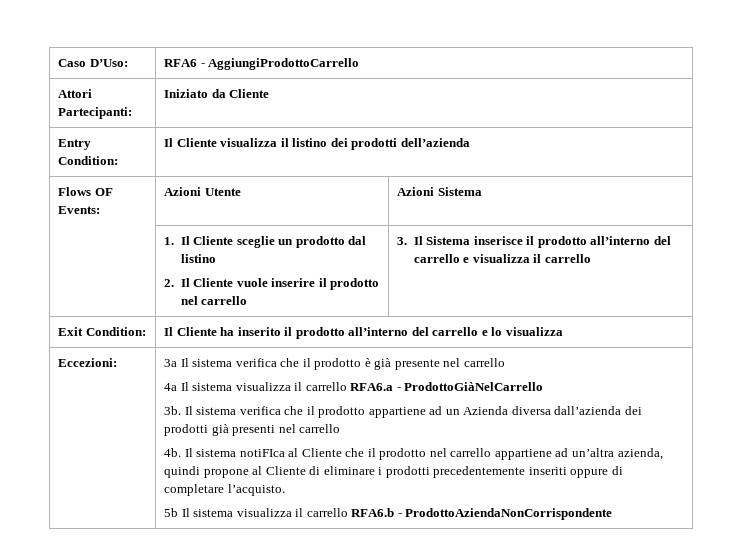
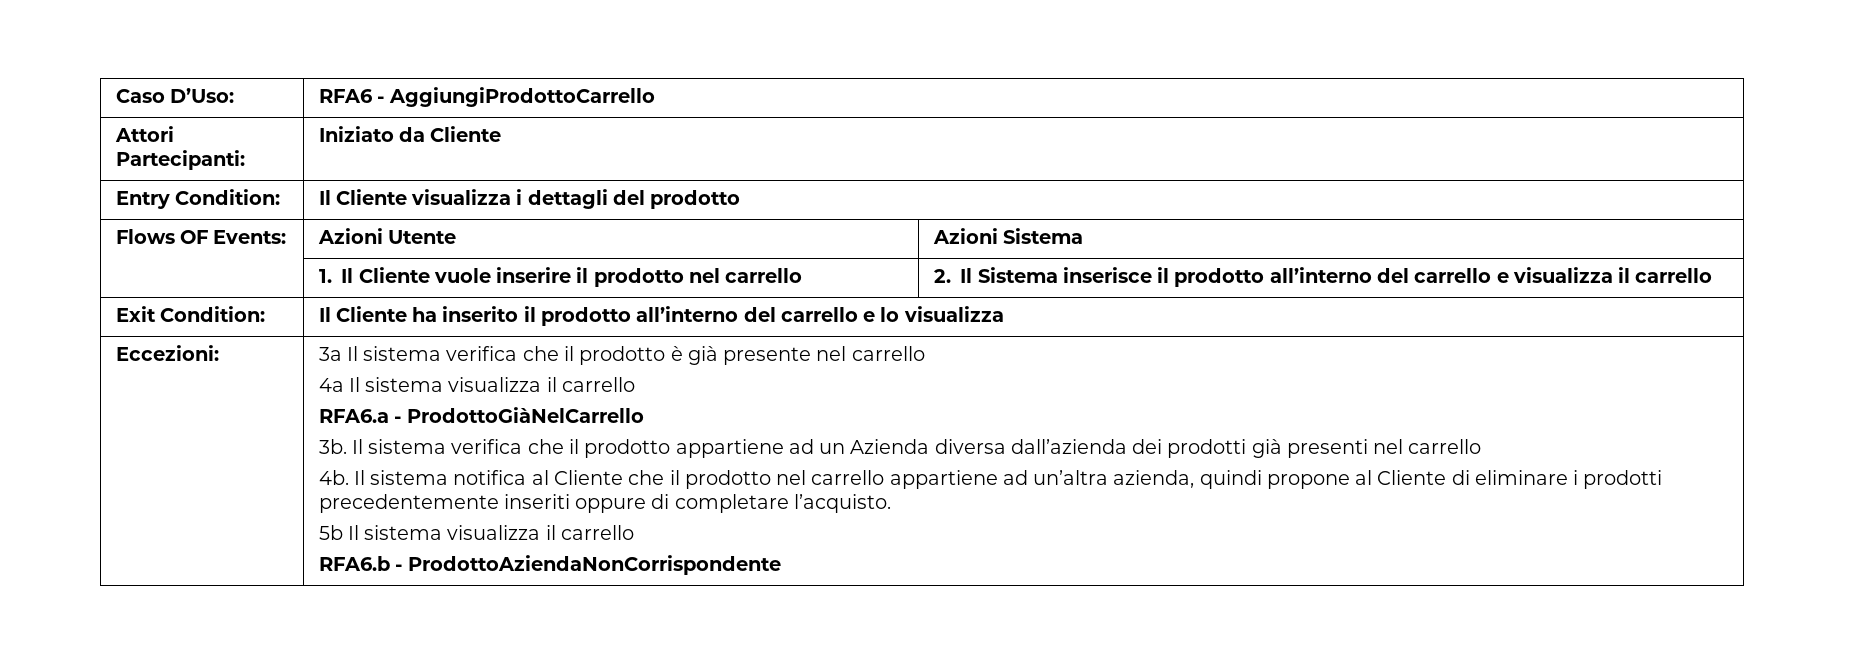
- Entry Condition: | Il Cliente visualizza il listino dei prodotti dell’azienda
+ Entry Condition: | Il Cliente visualizza i dettagli del prodotto
- | 1. Il Cliente sceglie un prodotto dal listino
- 2. Il Cliente vuole inserire il prodotto nel carrello | 3. Il Sistema inserisce il prodotto all’interno del carrello e visualizza il carrello
+ | 1. Il Cliente vuole inserire il prodotto nel carrello | 2. Il Sistema inserisce il prodotto all’interno del carrello e visualizza il carrello
- 4a Il sistema visualizza il carrello RFA6.a - ProdottoGiàNelCarrello
+ 4a Il sistema visualizza il carrello
+ RFA6.a - ProdottoGiàNelCarrello
- Il sistema notiFIca al Cliente che il prodotto nel carrello appartiene ad un’altra azienda, quindi propone al Cliente di eliminare i prodotti precedentemente inseriti oppure di completare l’acquisto.
+ Il sistema notifica al Cliente che il prodotto nel carrello appartiene ad un’altra azienda, quindi propone al Cliente di eliminare i prodotti precedentemente inseriti oppure di completare l’acquisto.
- 5b Il sistema visualizza il carrello RFA6.b - ProdottoAziendaNonCorrispondente
+ 5b Il sistema visualizza il carrello
+ RFA6.b - ProdottoAziendaNonCorrispondente

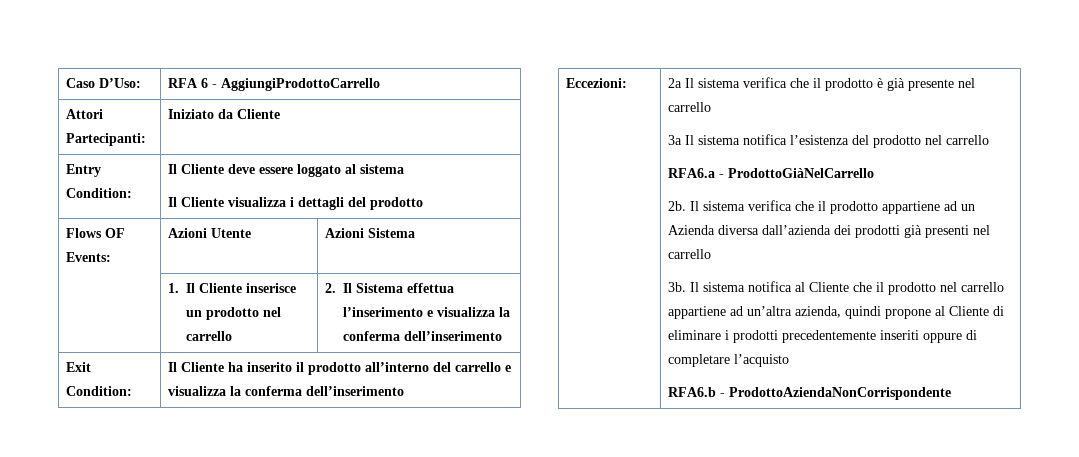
- Caso D’Uso: | RFA6 - AggiungiProdottoCarrello
+ Caso D’Uso: | RFA 6 - AggiungiProdottoCarrello
- Entry Condition: | Il Cliente visualizza i dettagli del prodotto
+ Entry Condition: | Il Cliente deve essere loggato al sistema
+ Il Cliente visualizza i dettagli del prodotto
- | 1. Il Cliente vuole inserire il prodotto nel carrello | 2. Il Sistema inserisce il prodotto all’interno del carrello e visualizza il carrello
+ | 1. Il Cliente inserisce un prodotto nel carrello | 2. Il Sistema effettua l’inserimento e visualizza la conferma dell’inserimento
- Exit Condition: | Il Cliente ha inserito il prodotto all’interno del carrello e lo visualizza
+ Exit Condition: | Il Cliente ha inserito il prodotto all’interno del carrello e visualizza la conferma dell’inserimento
- 3a Il sistema verifica che il prodotto è già presente nel carrello
+ 2a Il sistema verifica che il prodotto è già presente nel carrello
- 4a Il sistema visualizza il carrello
+ 3a Il sistema notifica l’esistenza del prodotto nel carrello
- 3b.
+ 2b.
- 4b.
+ 3b.
- Il sistema notifica al Cliente che il prodotto nel carrello appartiene ad un’altra azienda, quindi propone al Cliente di eliminare i prodotti precedentemente inseriti oppure di completare l’acquisto.
- 5b Il sistema visualizza il carrello
+ Il sistema notifica al Cliente che il prodotto nel carrello appartiene ad un’altra azienda, quindi propone al Cliente di eliminare i prodotti precedentemente inseriti oppure di completare l’acquisto

